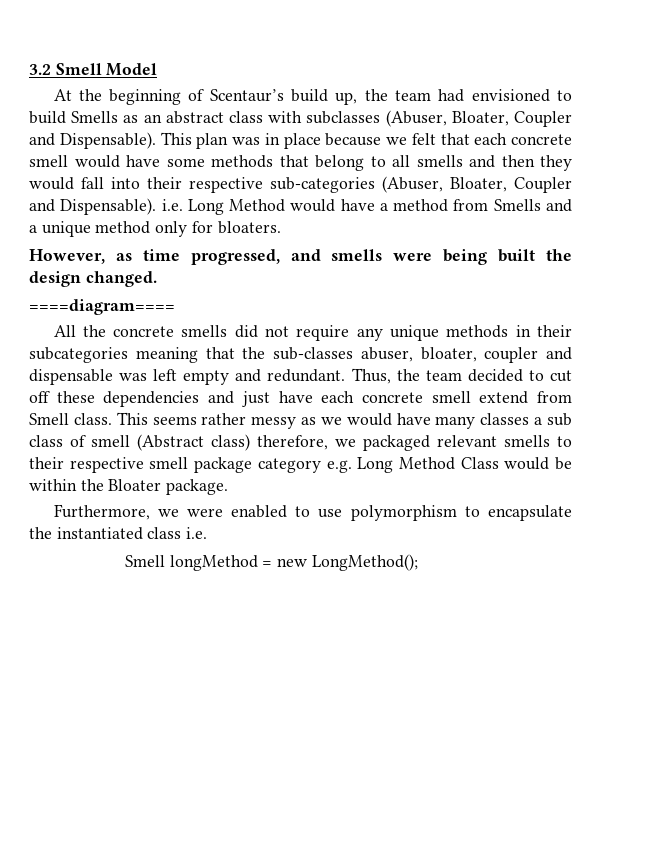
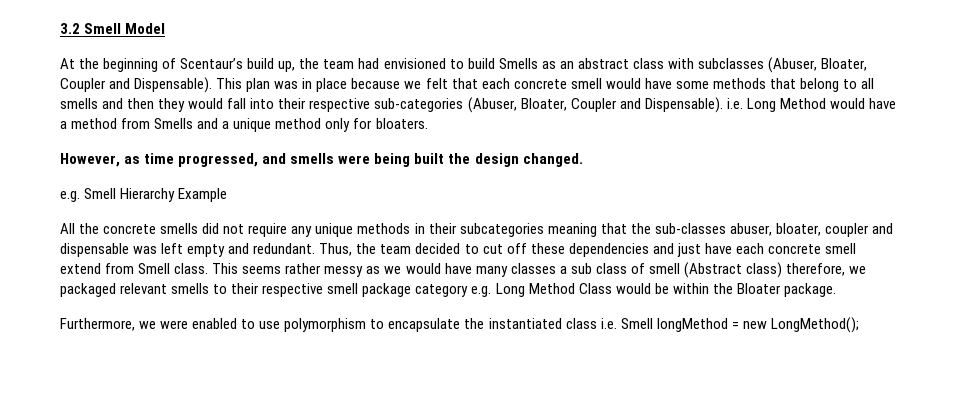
- ====diagram====
+ e.g. Smell Hierarchy Example
- Furthermore, we were enabled to use polymorphism to encapsulate the instantiated class i.e.
- Smell longMethod = new LongMethod();
+ Furthermore, we were enabled to use polymorphism to encapsulate the instantiated class i.e. Smell longMethod = new LongMethod();

